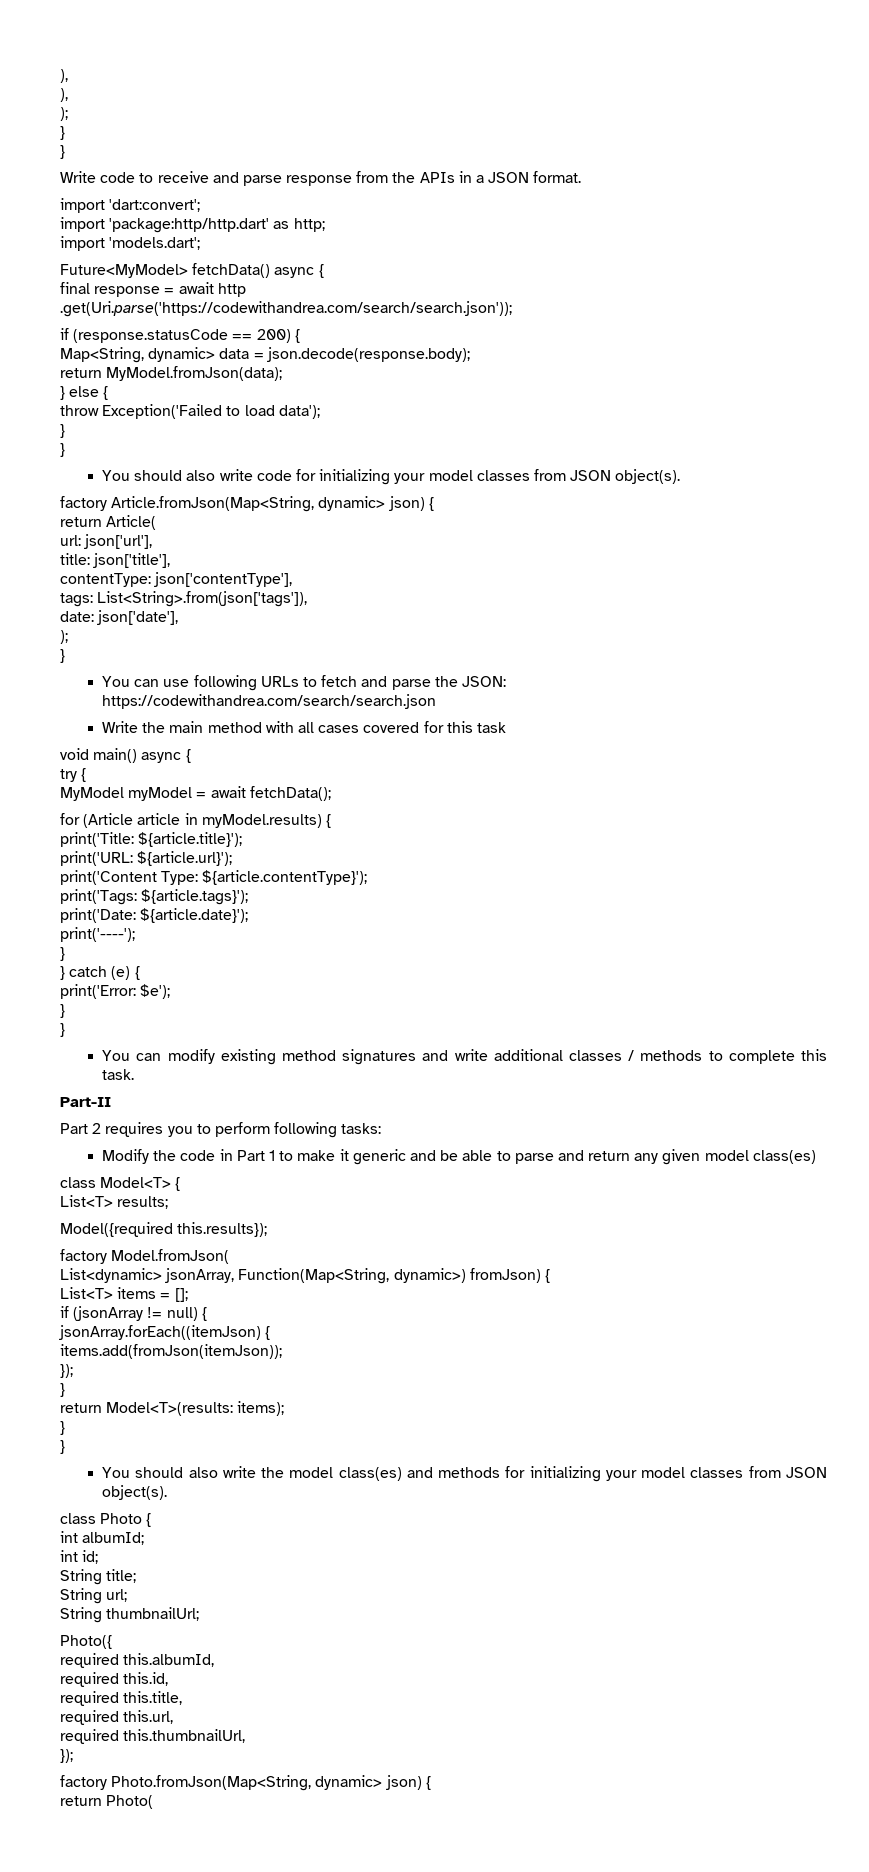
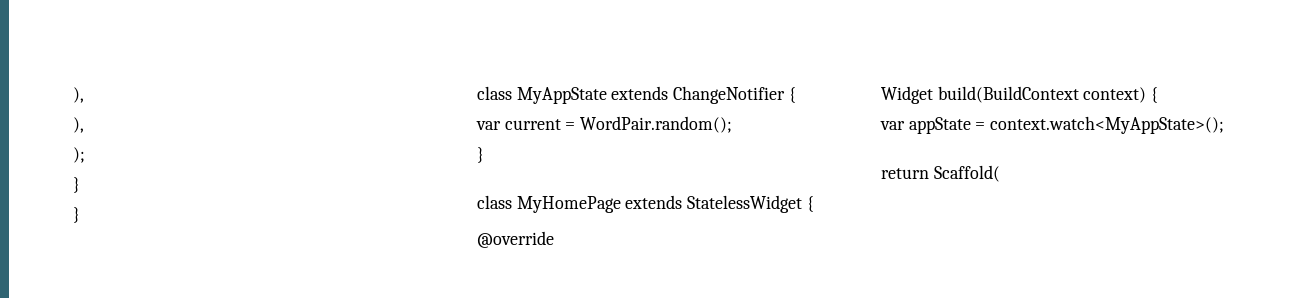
- Write code to receive and parse response from the APIs in a JSON format.
- import 'dart:convert';
- import 'package:http/http.dart' as http;
- import 'models.dart';
- Future<MyModel> fetchData() async {
- final response = await http
- .get(Uri.parse('https://codewithandrea.com/search/search.json'));
- if (response.statusCode == 200) {
- Map<String, dynamic> data = json.decode(response.body);
- return MyModel.fromJson(data);
- } else {
- throw Exception('Failed to load data');
+ class MyAppState extends ChangeNotifier {
+ var current = WordPair.random();
  }
- }
- You should also write code for initializing your model classes from JSON object(s).
- factory Article.fromJson(Map<String, dynamic> json) {
- return Article(
- url: json['url'],
- title: json['title'],
- contentType: json['contentType'],
- tags: List<String>.from(json['tags']),
- date: json['date'],
- );
- }
- You can use following URLs to fetch and parse the JSON: https://codewithandrea.com/search/search.json
- Write the main method with all cases covered for this task
- void main() async {
- try {
- MyModel myModel = await fetchData();
- for (Article article in myModel.results) {
- print('Title: ${article.title}');
- print('URL: ${article.url}');
- print('Content Type: ${article.contentType}');
- print('Tags: ${article.tags}');
- print('Date: ${article.date}');
- print('----');
- }
- } catch (e) {
- print('Error: $e');
- }
- }
- You can modify existing method signatures and write additional classes / methods to complete this task.
- Part-II
- Part 2 requires you to perform following tasks:
- Modify the code in Part 1 to make it generic and be able to parse and return any given model class(es)
- class Model<T> {
- List<T> results;
- Model({required this.results});
- factory Model.fromJson(
- List<dynamic> jsonArray, Function(Map<String, dynamic>) fromJson) {
- List<T> items = [];
- if (jsonArray != null) {
- jsonArray.forEach((itemJson) {
- items.add(fromJson(itemJson));
- });
- }
- return Model<T>(results: items);
- }
- }
- You should also write the model class(es) and methods for initializing your model classes from JSON object(s).
- class Photo {
- int albumId;
- int id;
- String title;
- String url;
- String thumbnailUrl;
- Photo({
- required this.albumId,
- required this.id,
- required this.title,
- required this.url,
- required this.thumbnailUrl,
- });
- factory Photo.fromJson(Map<String, dynamic> json) {
- return Photo(
+ class MyHomePage extends StatelessWidget {
+ @override
+ Widget build(BuildContext context) {
+ var appState = context.watch<MyAppState>();
+ return Scaffold(

